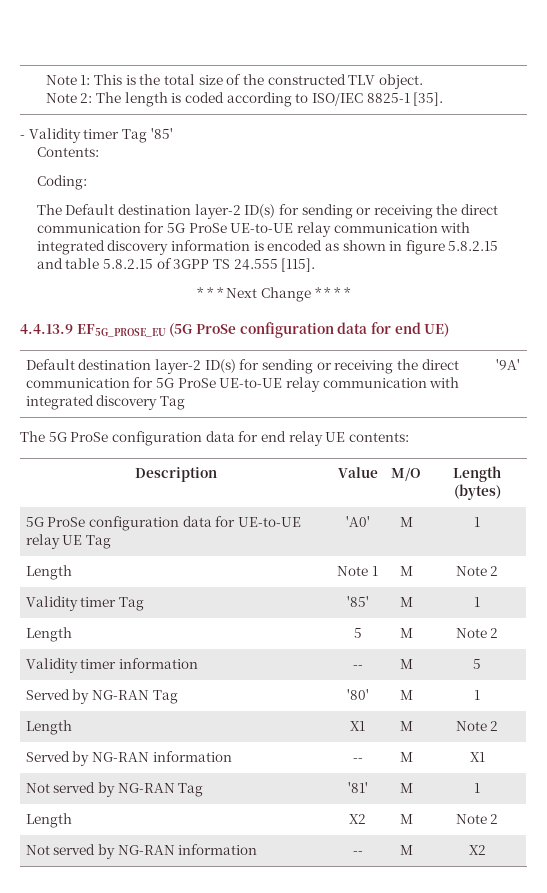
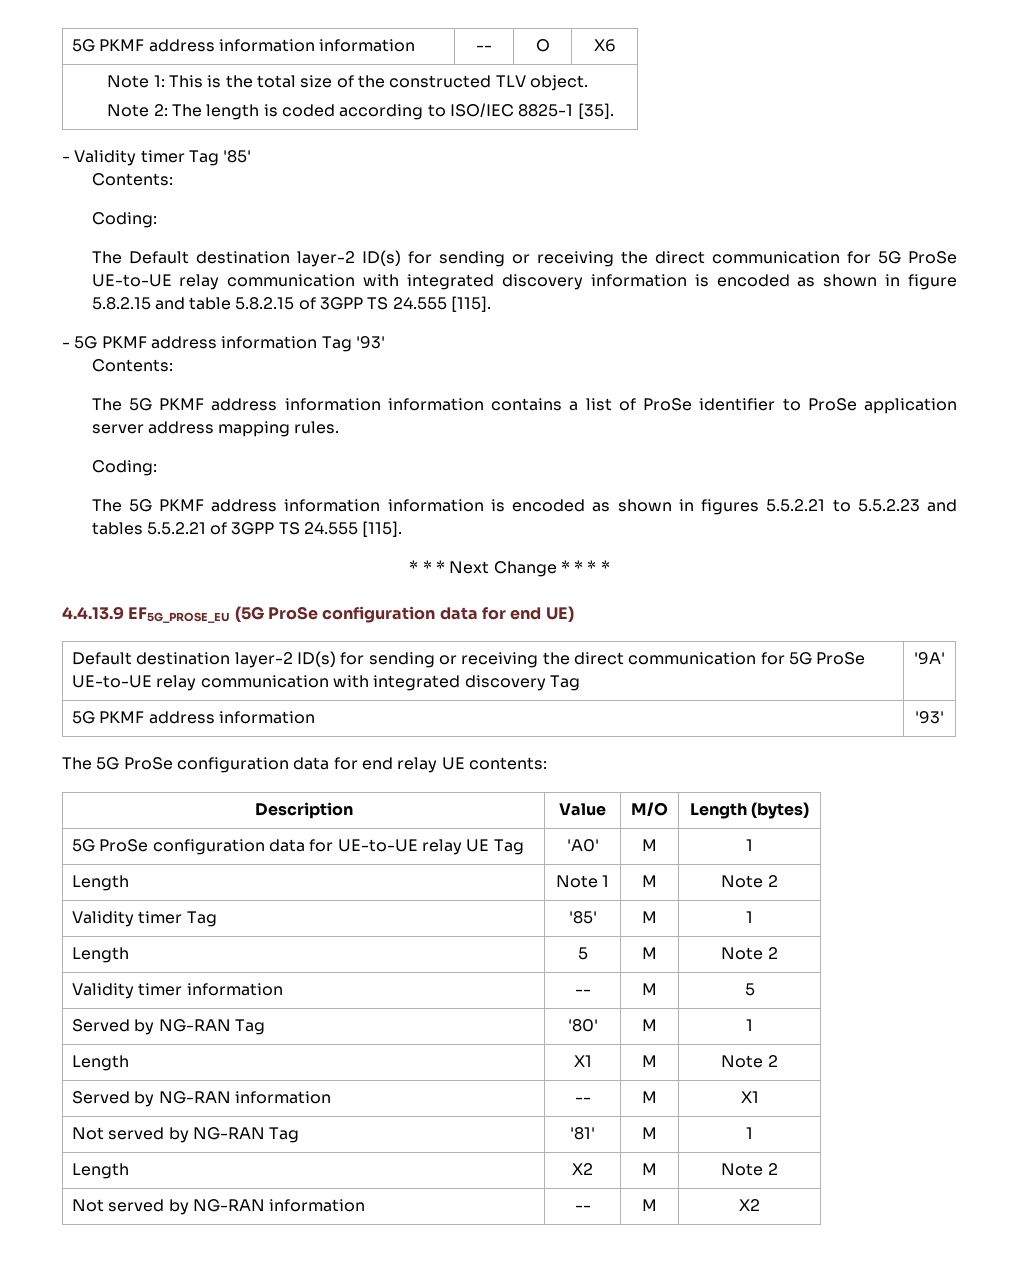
+ 5G PKMF address information information | -- | O | X6
+ - 5G PKMF address information Tag '93'
+ Contents:
+ The 5G PKMF address information information contains a list of ProSe identifier to ProSe application server address mapping rules.
+ Coding:
+ The 5G PKMF address information information is encoded as shown in figures 5.5.2.21 to 5.5.2.23 and tables 5.5.2.21 of 3GPP TS 24.555 [115].
+ 5G PKMF address information | '93'

